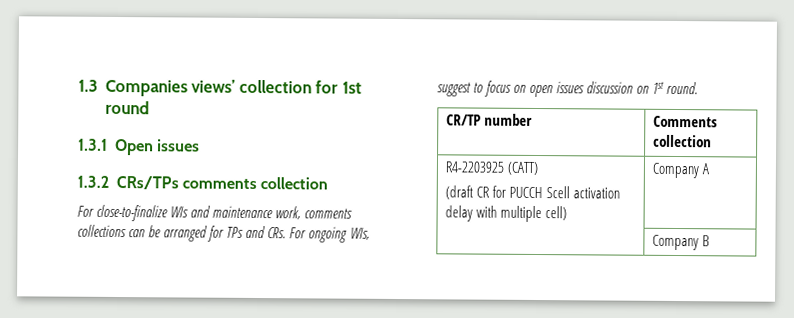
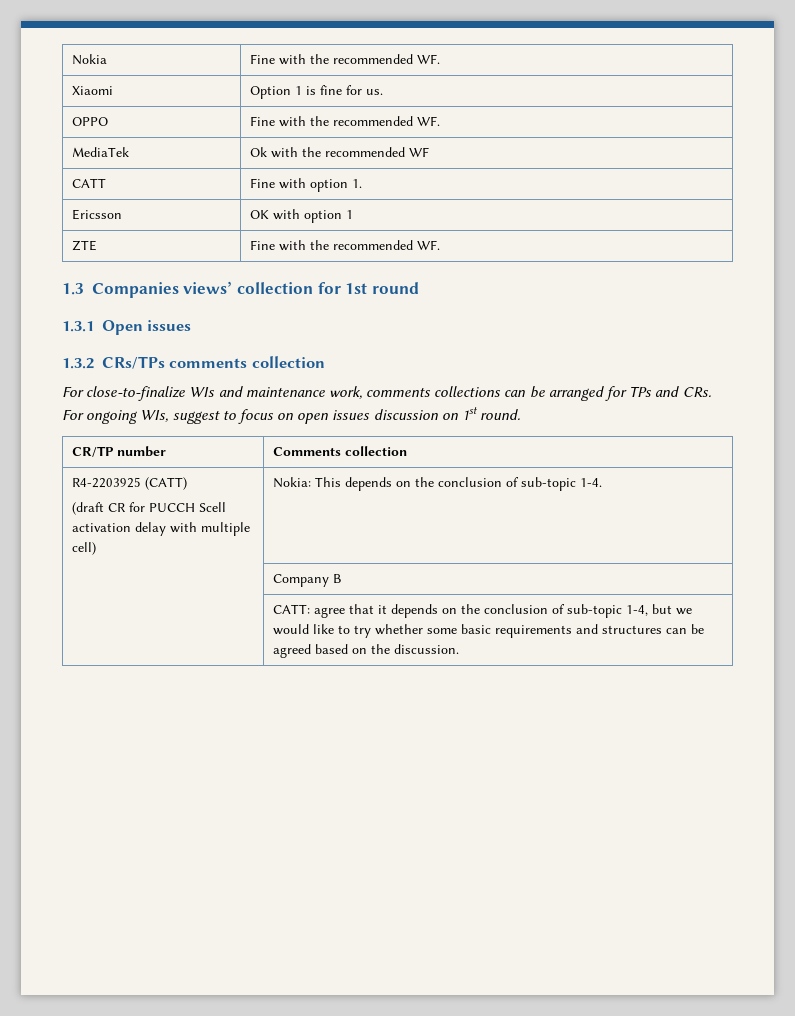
+ Nokia | Fine with the recommended WF.
+ Xiaomi | Option 1 is fine for us.
+ OPPO | Fine with the recommended WF.
+ MediaTek | Ok with the recommended WF
+ CATT | Fine with option 1.
+ Ericsson | OK with option 1
+ ZTE | Fine with the recommended WF.
  R4-2203925 (CATT)
- (draft CR for PUCCH Scell activation delay with multiple cell) | Company A
+ (draft CR for PUCCH Scell activation delay with multiple cell) | Nokia: This depends on the conclusion of sub-topic 1-4.
  | Company B
+ | CATT: agree that it depends on the conclusion of sub-topic 1-4, but we would like to try whether some basic requirements and structures can be agreed based on the discussion.

